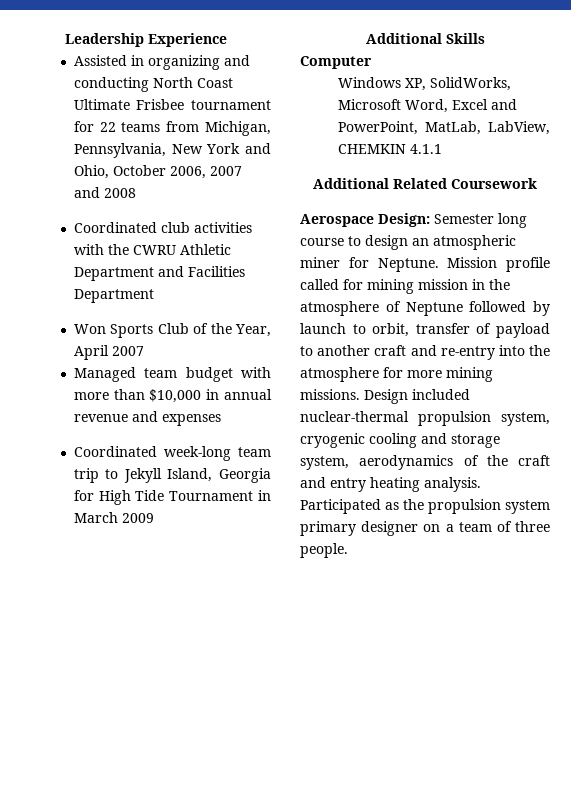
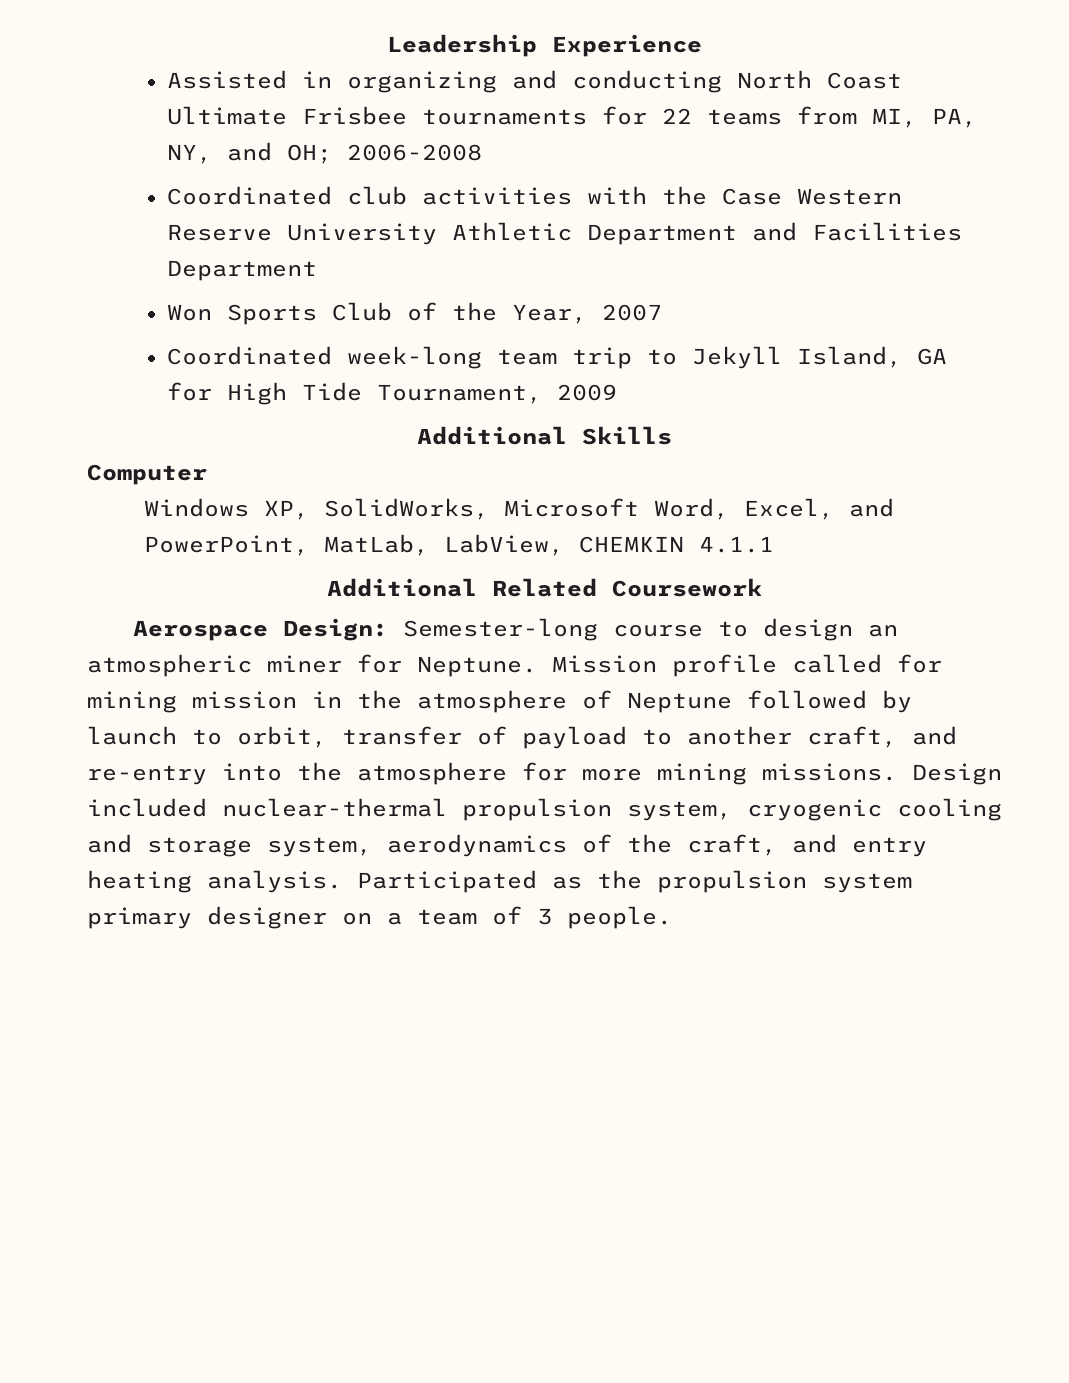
- Assisted in organizing and conducting North Coast Ultimate Frisbee tournament for 22 teams from Michigan, Pennsylvania, New York and Ohio, October 2006, 2007 and 2008
+ Assisted in organizing and conducting North Coast Ultimate Frisbee tournaments for 22 teams from MI, PA, NY, and OH; 2006-2008
- Coordinated club activities with the CWRU Athletic Department and Facilities Department
+ Coordinated club activities with the Case Western Reserve University Athletic Department and Facilities Department
- Won Sports Club of the Year, April 2007
- Managed team budget with more than $10,000 in annual revenue and expenses
+ Won Sports Club of the Year, 2007
- Coordinated week-long team trip to Jekyll Island, Georgia for High Tide Tournament in March 2009
+ Coordinated week-long team trip to Jekyll Island, GA for High Tide Tournament, 2009
- Windows XP, SolidWorks, Microsoft Word, Excel and PowerPoint, MatLab, LabView, CHEMKIN 4.1.1
+ Windows XP, SolidWorks, Microsoft Word, Excel, and PowerPoint, MatLab, LabView, CHEMKIN 4.1.1
- Aerospace Design: Semester long course to design an atmospheric miner for Neptune.
+ Aerospace Design: Semester-long course to design an atmospheric miner for Neptune.
- Mission profile called for mining mission in the atmosphere of Neptune followed by launch to orbit, transfer of payload to another craft and re-entry into the atmosphere for more mining missions.
+ Mission profile called for mining mission in the atmosphere of Neptune followed by launch to orbit, transfer of payload to another craft, and re-entry into the atmosphere for more mining missions.
- Design included nuclear-thermal propulsion system, cryogenic cooling and storage system, aerodynamics of the craft and entry heating analysis.
+ Design included nuclear-thermal propulsion system, cryogenic cooling and storage system, aerodynamics of the craft, and entry heating analysis.
- Participated as the propulsion system primary designer on a team of three people.
+ Participated as the propulsion system primary designer on a team of 3 people.

